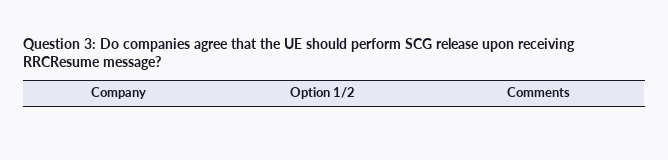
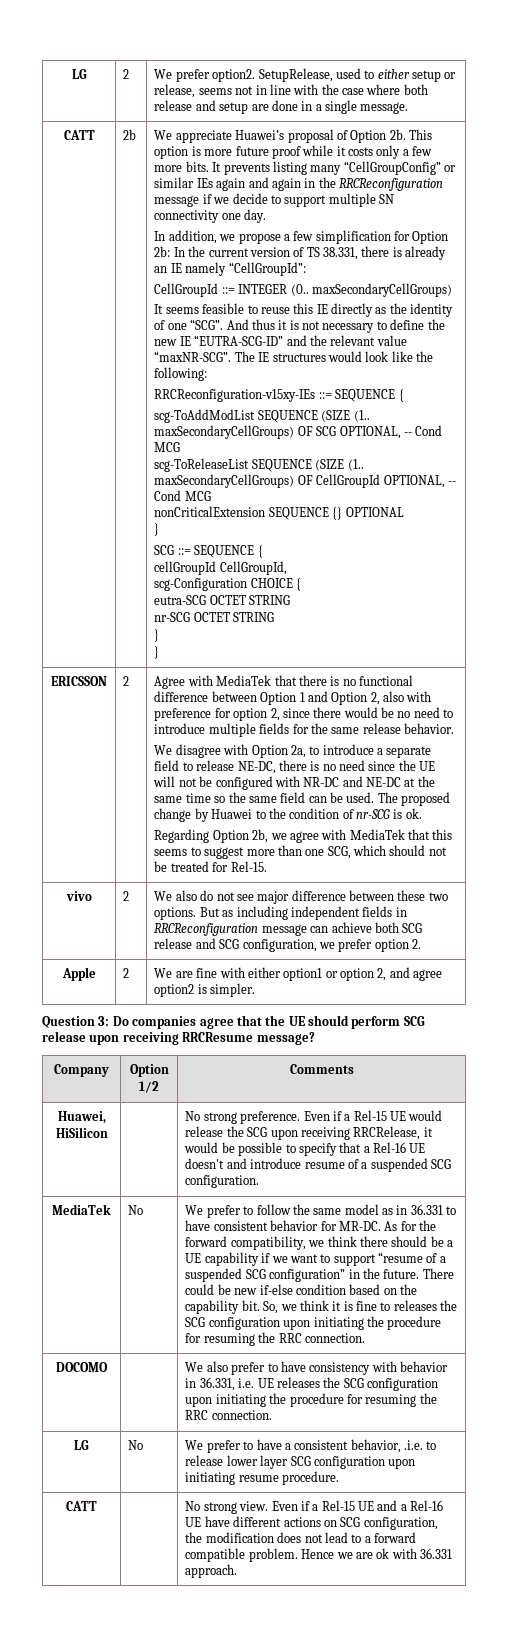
+ LG | 2 | We prefer option2. SetupRelease, used to either setup or release, seems not in line with the case where both release and setup are done in a single message.
+ CATT | 2b | We appreciate Huawei’s proposal of Option 2b. This option is more future proof while it costs only a few more bits. It prevents listing many “CellGroupConfig” or similar IEs again and again in the RRCReconfiguration message if we decide to support multiple SN connectivity one day.
+ In addition, we propose a few simplification for Option 2b: In the current version of TS 38.331, there is already an IE namely “CellGroupId”:
+ CellGroupId ::= INTEGER (0.. maxSecondaryCellGroups)
+ It seems feasible to reuse this IE directly as the identity of one “SCG”. And thus it is not necessary to define the new IE “EUTRA-SCG-ID” and the relevant value “maxNR-SCG”. The IE structures would look like the following:
+ RRCReconfiguration-v15xy-IEs ::= SEQUENCE {
+ scg-ToAddModList SEQUENCE (SIZE (1.. maxSecondaryCellGroups) OF SCG OPTIONAL, -- Cond MCG
+ scg-ToReleaseList SEQUENCE (SIZE (1.. maxSecondaryCellGroups) OF CellGroupId OPTIONAL, -- Cond MCG
+ nonCriticalExtension SEQUENCE {} OPTIONAL
+ }
+ SCG ::= SEQUENCE {
+ cellGroupId CellGroupId,
+ scg-Configuration CHOICE {
+ eutra-SCG OCTET STRING
+ nr-SCG OCTET STRING
+ }
+ }
+ ERICSSON | 2 | Agree with MediaTek that there is no functional difference between Option 1 and Option 2, also with preference for option 2, since there would be no need to introduce multiple fields for the same release behavior.
+ We disagree with Option 2a, to introduce a separate field to release NE-DC, there is no need since the UE will not be configured with NR-DC and NE-DC at the same time so the same field can be used. The proposed change by Huawei to the condition of nr-SCG is ok.
+ Regarding Option 2b, we agree with MediaTek that this seems to suggest more than one SCG, which should not be treated for Rel-15.
+ vivo | 2 | We also do not see major difference between these two options. But as including independent fields in RRCReconfiguration message can achieve both SCG release and SCG configuration, we prefer option 2.
+ Apple | 2 | We are fine with either option1 or option 2, and agree option2 is simpler.
+ Huawei, HiSilicon | | No strong preference. Even if a Rel-15 UE would release the SCG upon receiving RRCRelease, it would be possible to specify that a Rel-16 UE doesn't and introduce resume of a suspended SCG configuration.
+ MediaTek | No | We prefer to follow the same model as in 36.331 to have consistent behavior for MR-DC. As for the forward compatibility, we think there should be a UE capability if we want to support “resume of a suspended SCG configuration” in the future. There could be new if-else condition based on the capability bit. So, we think it is fine to releases the SCG configuration upon initiating the procedure for resuming the RRC connection.
+ DOCOMO | | We also prefer to have consistency with behavior in 36.331, i.e. UE releases the SCG configuration upon initiating the procedure for resuming the RRC connection.
+ LG | No | We prefer to have a consistent behavior, .i.e. to release lower layer SCG configuration upon initiating resume procedure.
+ CATT | | No strong view. Even if a Rel-15 UE and a Rel-16 UE have different actions on SCG configuration, the modification does not lead to a forward compatible problem. Hence we are ok with 36.331 approach.

